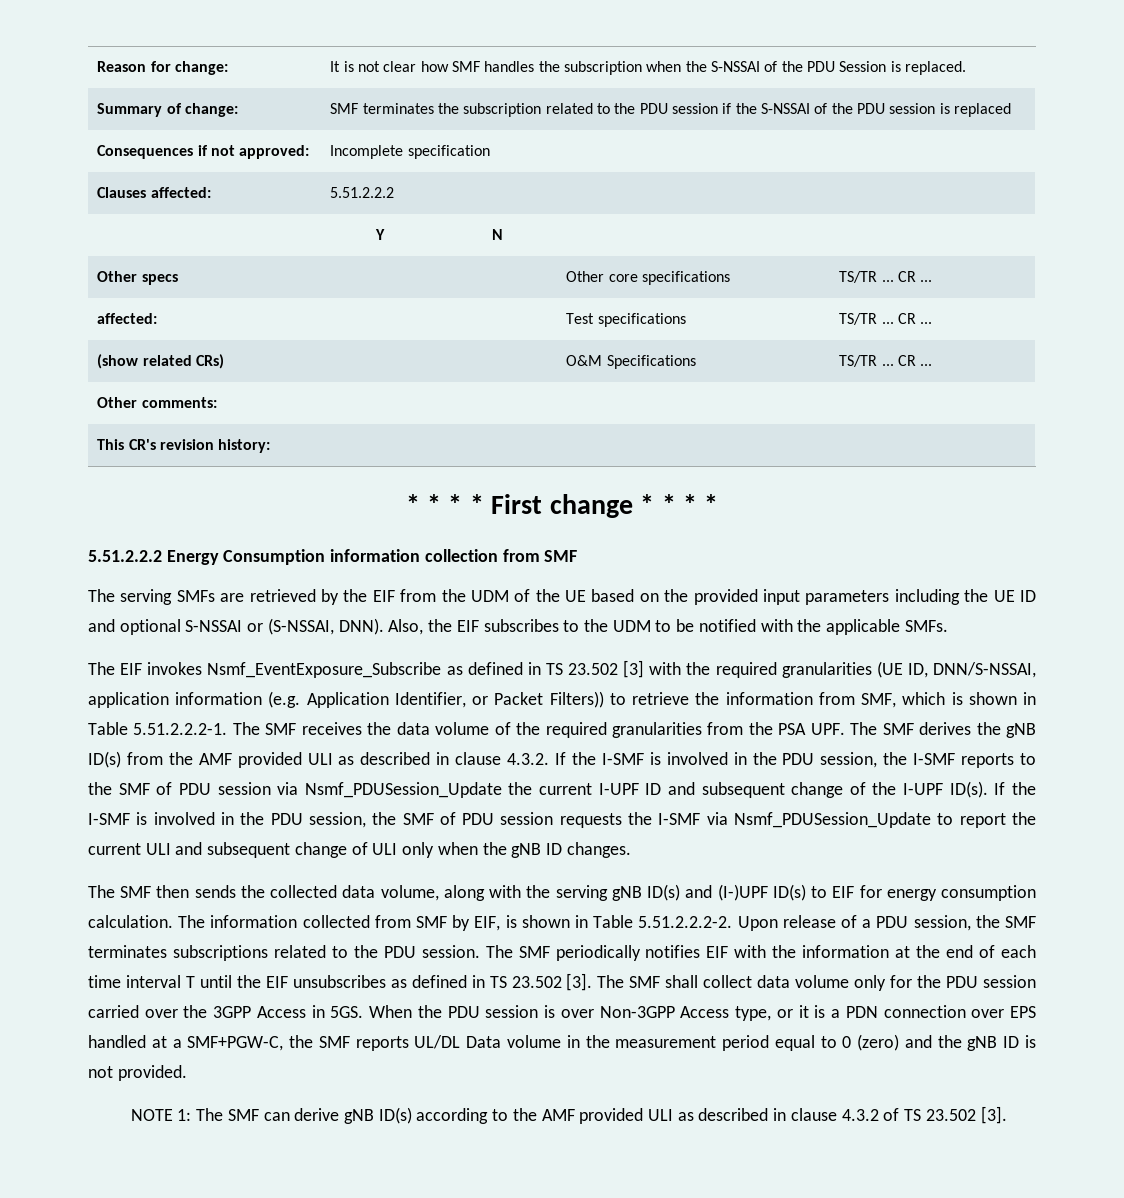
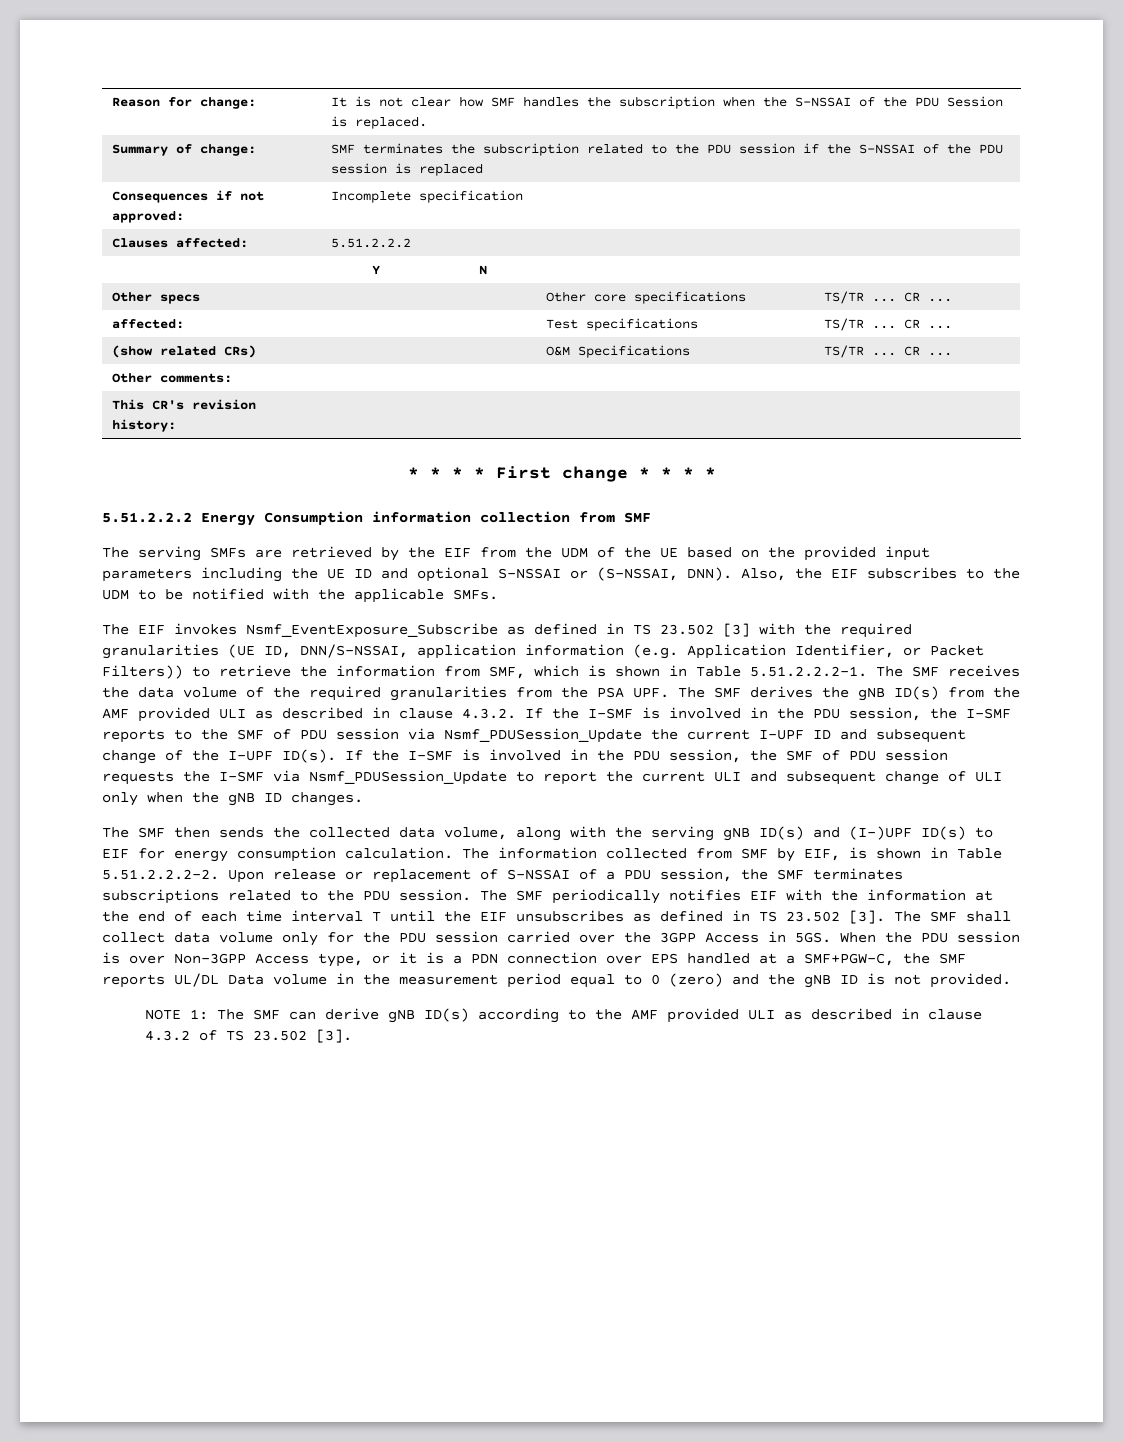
- The information collected from SMF by EIF, is shown in Table 5.51.2.2.2-2. Upon release of a PDU session, the SMF terminates subscriptions related to the PDU session.
+ The information collected from SMF by EIF, is shown in Table 5.51.2.2.2-2. Upon release or replacement of S-NSSAI of a PDU session, the SMF terminates subscriptions related to the PDU session.

